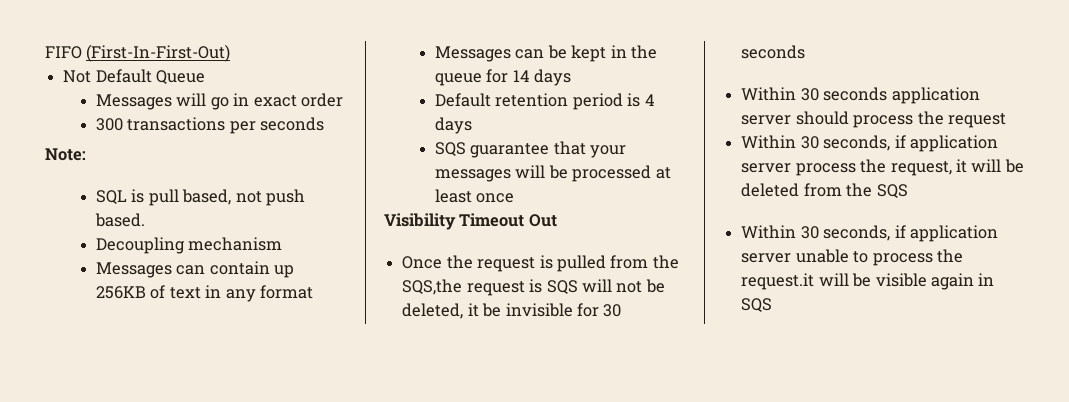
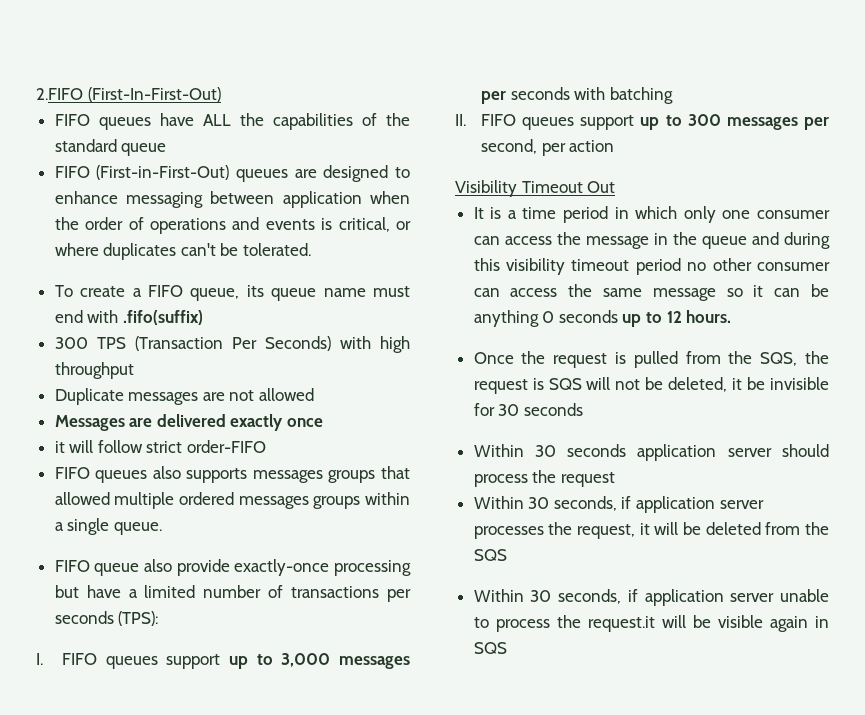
- FIFO (First-In-First-Out)
+ 2.FIFO (First-In-First-Out)
- Not Default Queue
- Messages will go in exact order
- 300 transactions per seconds
- Note:
- SQL is pull based, not push based.
- Decoupling mechanism
- Messages can contain up 256KB of text in any format
- Messages can be kept in the queue for 14 days
- Default retention period is 4 days
- SQS guarantee that your messages will be processed at least once
+ FIFO queues have ALL the capabilities of the standard queue
+ FIFO (First-in-First-Out) queues are designed to enhance messaging between application when the order of operations and events is critical, or where duplicates can't be tolerated.
+ To create a FIFO queue, its queue name must end with .fifo(suffix)
+ 300 TPS (Transaction Per Seconds) with high throughput
+ Duplicate messages are not allowed
+ Messages are delivered exactly once
+ it will follow strict order-FIFO
+ FIFO queues also supports messages groups that allowed multiple ordered messages groups within a single queue.
+ FIFO queue also provide exactly-once processing but have a limited number of transactions per seconds (TPS):
+ I. FIFO queues support up to 3,000 messages per seconds with batching
+ II. FIFO queues support up to 300 messages per second, per action
  Visibility Timeout Out
+ It is a time period in which only one consumer can access the message in the queue and during this visibility timeout period no other consumer can access the same message so it can be anything 0 seconds up to 12 hours.
- Once the request is pulled from the SQS,the request is SQS will not be deleted, it be invisible for 30 seconds
+ Once the request is pulled from the SQS, the request is SQS will not be deleted, it be invisible for 30 seconds
- Within 30 seconds, if application server process the request, it will be deleted from the SQS
+ Within 30 seconds, if application server processes the request, it will be deleted from the SQS

